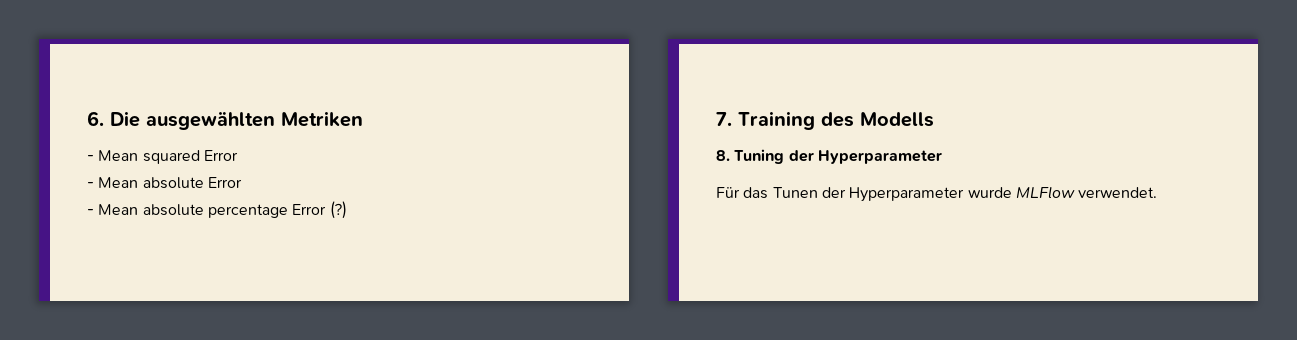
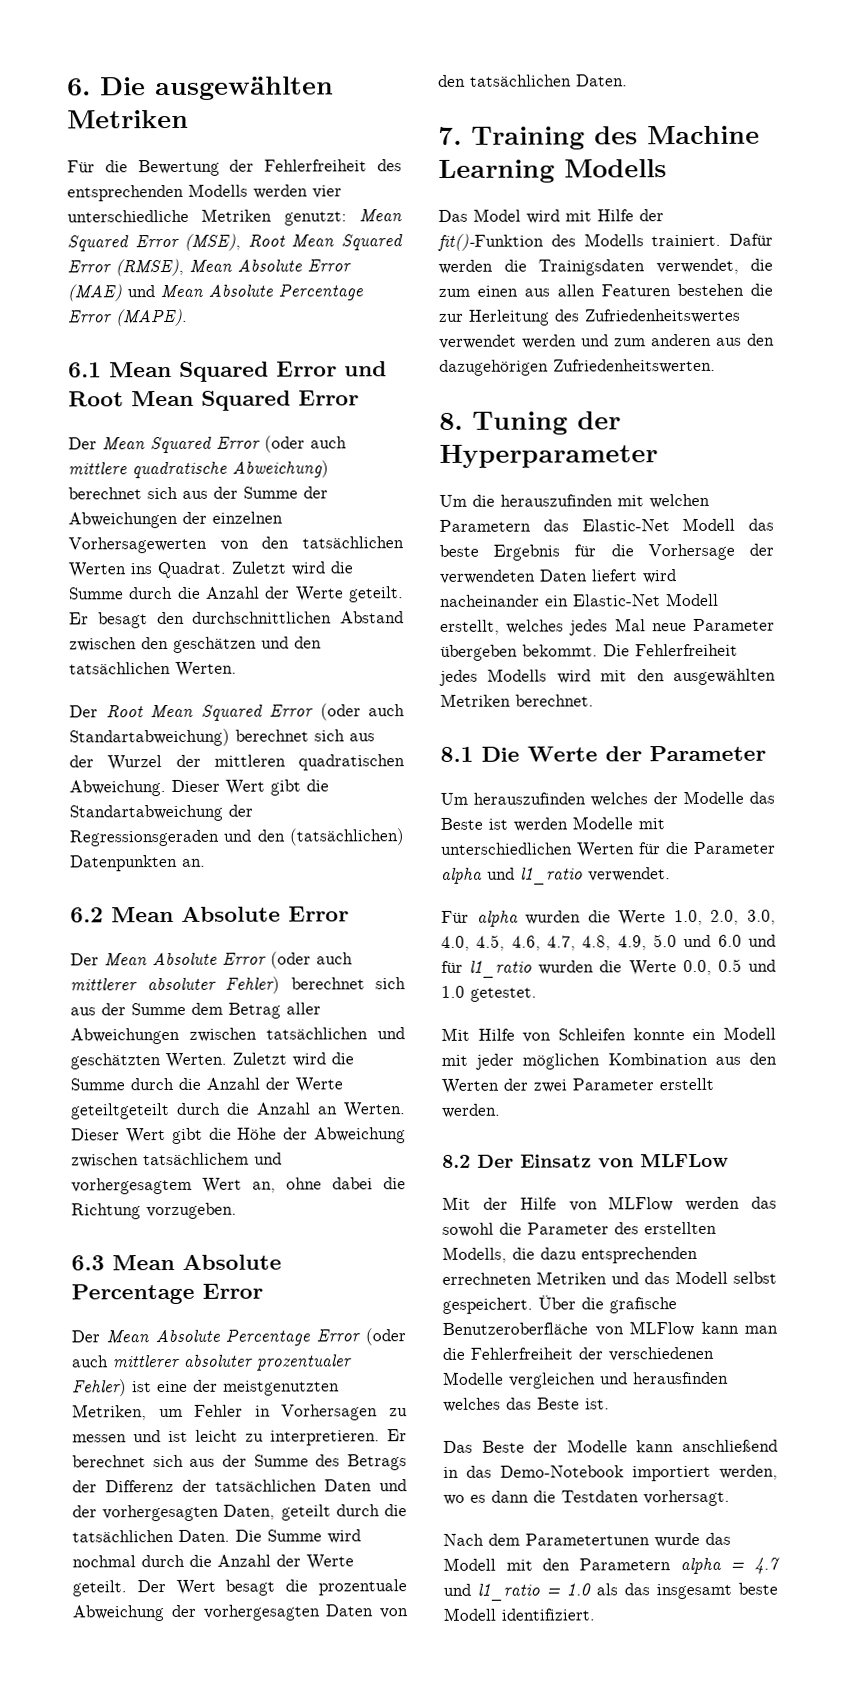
- - Mean squared Error
- - Mean absolute Error
- - Mean absolute percentage Error (?)
+ Für die Bewertung der Fehlerfreiheit des entsprechenden Modells werden vier unterschiedliche Metriken genutzt: Mean Squared Error (MSE), Root Mean Squared Error (RMSE), Mean Absolute Error (MAE) und Mean Absolute Percentage Error (MAPE).
+ 6.1 Mean Squared Error und Root Mean Squared Error
+ Der Mean Squared Error (oder auch mittlere quadratische Abweichung) berechnet sich aus der Summe der Abweichungen der einzelnen Vorhersagewerten von den tatsächlichen Werten ins Quadrat. Zuletzt wird die Summe durch die Anzahl der Werte geteilt. Er besagt den durchschnittlichen Abstand zwischen den geschätzen und den tatsächlichen Werten.
+ Der Root Mean Squared Error (oder auch Standartabweichung) berechnet sich aus der Wurzel der mittleren quadratischen Abweichung. Dieser Wert gibt die Standartabweichung der Regressionsgeraden und den (tatsächlichen) Datenpunkten an.
+ 6.2 Mean Absolute Error
+ Der Mean Absolute Error (oder auch mittlerer absoluter Fehler) berechnet sich aus der Summe dem Betrag aller Abweichungen zwischen tatsächlichen und geschätzten Werten. Zuletzt wird die Summe durch die Anzahl der Werte geteiltgeteilt durch die Anzahl an Werten. Dieser Wert gibt die Höhe der Abweichung zwischen tatsächlichem und vorhergesagtem Wert an, ohne dabei die Richtung vorzugeben.
+ 6.3 Mean Absolute Percentage Error
+ Der Mean Absolute Percentage Error (oder auch mittlerer absoluter prozentualer Fehler) ist eine der meistgenutzten Metriken, um Fehler in Vorhersagen zu messen und ist leicht zu interpretieren. Er berechnet sich aus der Summe des Betrags der Differenz der tatsächlichen Daten und der vorhergesagten Daten, geteilt durch die tatsächlichen Daten. Die Summe wird nochmal durch die Anzahl der Werte geteilt. Der Wert besagt die prozentuale Abweichung der vorhergesagten Daten von den tatsächlichen Daten.
- 7. Training des Modells
+ 7. Training des Machine Learning Modells
+ Das Model wird mit Hilfe der fit()-Funktion des Modells trainiert. Dafür werden die Trainigsdaten verwendet, die zum einen aus allen Featuren bestehen die zur Herleitung des Zufriedenheitswertes verwendet werden und zum anderen aus den dazugehörigen Zufriedenheitswerten.
  8. Tuning der Hyperparameter
- Für das Tunen der Hyperparameter wurde MLFlow verwendet.
+ Um die herauszufinden mit welchen Parametern das Elastic-Net Modell das beste Ergebnis für die Vorhersage der verwendeten Daten liefert wird nacheinander ein Elastic-Net Modell erstellt, welches jedes Mal neue Parameter übergeben bekommt. Die Fehlerfreiheit jedes Modells wird mit den ausgewählten Metriken berechnet.
+ 8.1 Die Werte der Parameter
+ Um herauszufinden welches der Modelle das Beste ist werden Modelle mit unterschiedlichen Werten für die Parameter alpha und l1_ratio verwendet.
+ Für alpha wurden die Werte 1.0, 2.0, 3.0, 4.0, 4.5, 4.6, 4.7, 4.8, 4.9, 5.0 und 6.0 und für l1_ratio wurden die Werte 0.0, 0.5 und 1.0 getestet.
+ Mit Hilfe von Schleifen konnte ein Modell mit jeder möglichen Kombination aus den Werten der zwei Parameter erstellt werden.
+ 8.2 Der Einsatz von MLFLow
+ Mit der Hilfe von MLFlow werden das sowohl die Parameter des erstellten Modells, die dazu entsprechenden errechneten Metriken und das Modell selbst gespeichert. Über die grafische Benutzeroberfläche von MLFlow kann man die Fehlerfreiheit der verschiedenen Modelle vergleichen und herausfinden welches das Beste ist.
+ Das Beste der Modelle kann anschließend in das Demo-Notebook importiert werden, wo es dann die Testdaten vorhersagt.
+ Nach dem Parametertunen wurde das Modell mit den Parametern alpha = 4.7 und l1_ratio = 1.0 als das insgesamt beste Modell identifiziert.

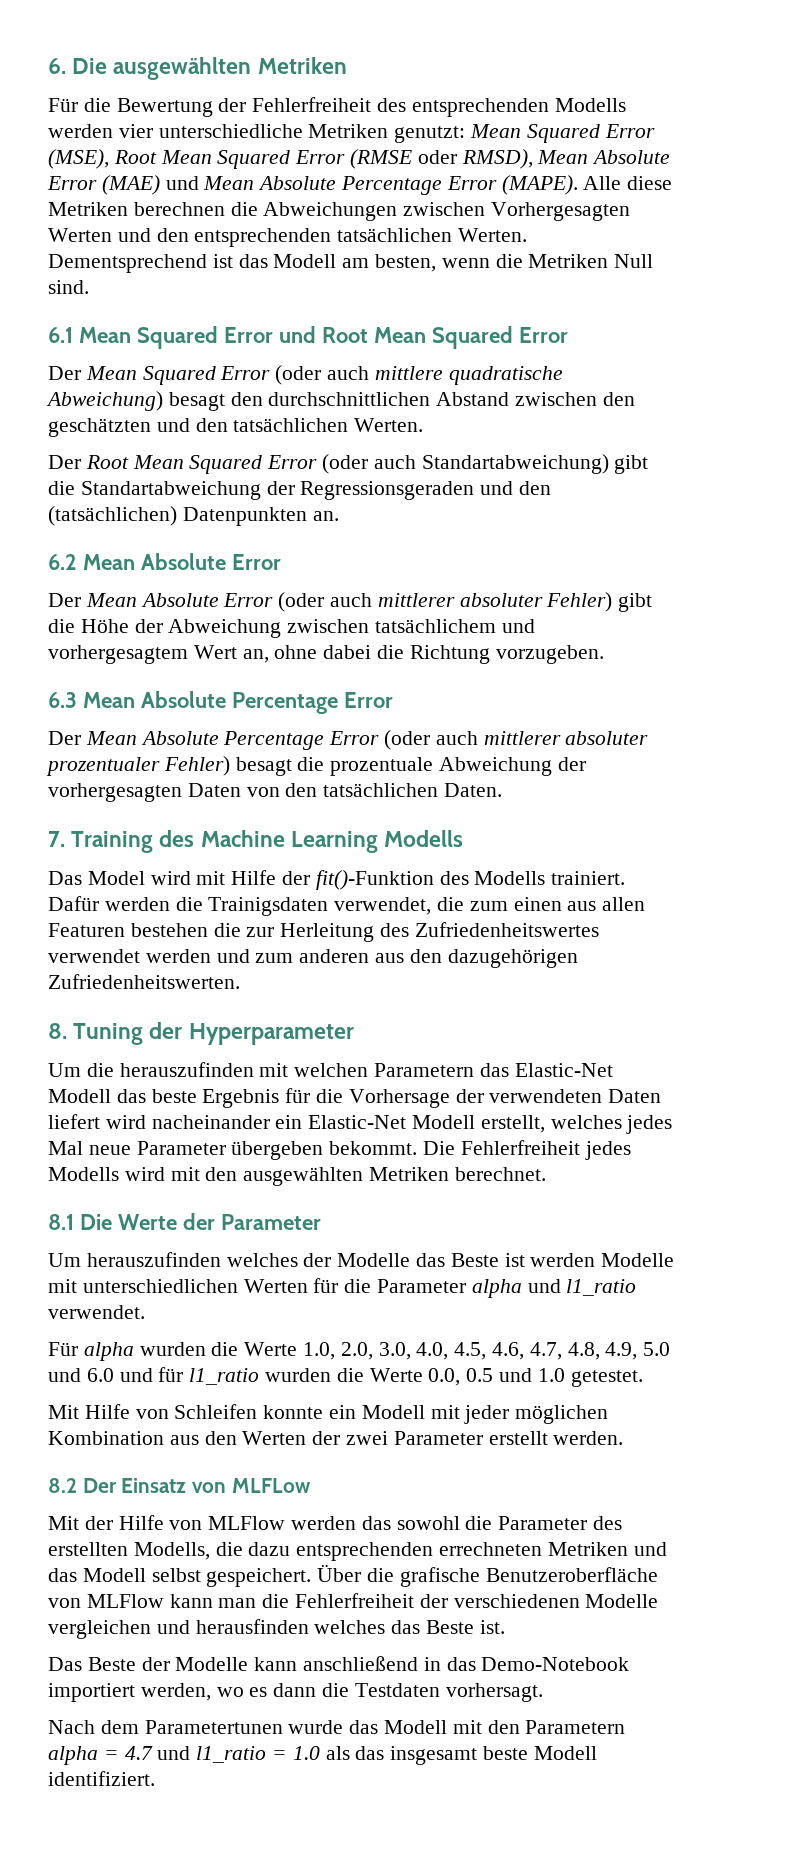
- Für die Bewertung der Fehlerfreiheit des entsprechenden Modells werden vier unterschiedliche Metriken genutzt: Mean Squared Error (MSE), Root Mean Squared Error (RMSE), Mean Absolute Error (MAE) und Mean Absolute Percentage Error (MAPE).
+ Für die Bewertung der Fehlerfreiheit des entsprechenden Modells werden vier unterschiedliche Metriken genutzt: Mean Squared Error (MSE), Root Mean Squared Error (RMSE oder RMSD), Mean Absolute Error (MAE) und Mean Absolute Percentage Error (MAPE). Alle diese Metriken berechnen die Abweichungen zwischen Vorhergesagten Werten und den entsprechenden tatsächlichen Werten. Dementsprechend ist das Modell am besten, wenn die Metriken Null sind.
- Der Mean Squared Error (oder auch mittlere quadratische Abweichung) berechnet sich aus der Summe der Abweichungen der einzelnen Vorhersagewerten von den tatsächlichen Werten ins Quadrat. Zuletzt wird die Summe durch die Anzahl der Werte geteilt. Er besagt den durchschnittlichen Abstand zwischen den geschätzen und den tatsächlichen Werten.
+ Der Mean Squared Error (oder auch mittlere quadratische Abweichung) besagt den durchschnittlichen Abstand zwischen den geschätzten und den tatsächlichen Werten.
- Der Root Mean Squared Error (oder auch Standartabweichung) berechnet sich aus der Wurzel der mittleren quadratischen Abweichung. Dieser Wert gibt die Standartabweichung der Regressionsgeraden und den (tatsächlichen) Datenpunkten an.
+ Der Root Mean Squared Error (oder auch Standartabweichung) gibt die Standartabweichung der Regressionsgeraden und den (tatsächlichen) Datenpunkten an.
- Der Mean Absolute Error (oder auch mittlerer absoluter Fehler) berechnet sich aus der Summe dem Betrag aller Abweichungen zwischen tatsächlichen und geschätzten Werten. Zuletzt wird die Summe durch die Anzahl der Werte geteiltgeteilt durch die Anzahl an Werten. Dieser Wert gibt die Höhe der Abweichung zwischen tatsächlichem und vorhergesagtem Wert an, ohne dabei die Richtung vorzugeben.
+ Der Mean Absolute Error (oder auch mittlerer absoluter Fehler) gibt die Höhe der Abweichung zwischen tatsächlichem und vorhergesagtem Wert an, ohne dabei die Richtung vorzugeben.
- Der Mean Absolute Percentage Error (oder auch mittlerer absoluter prozentualer Fehler) ist eine der meistgenutzten Metriken, um Fehler in Vorhersagen zu messen und ist leicht zu interpretieren. Er berechnet sich aus der Summe des Betrags der Differenz der tatsächlichen Daten und der vorhergesagten Daten, geteilt durch die tatsächlichen Daten. Die Summe wird nochmal durch die Anzahl der Werte geteilt. Der Wert besagt die prozentuale Abweichung der vorhergesagten Daten von den tatsächlichen Daten.
+ Der Mean Absolute Percentage Error (oder auch mittlerer absoluter prozentualer Fehler) besagt die prozentuale Abweichung der vorhergesagten Daten von den tatsächlichen Daten.

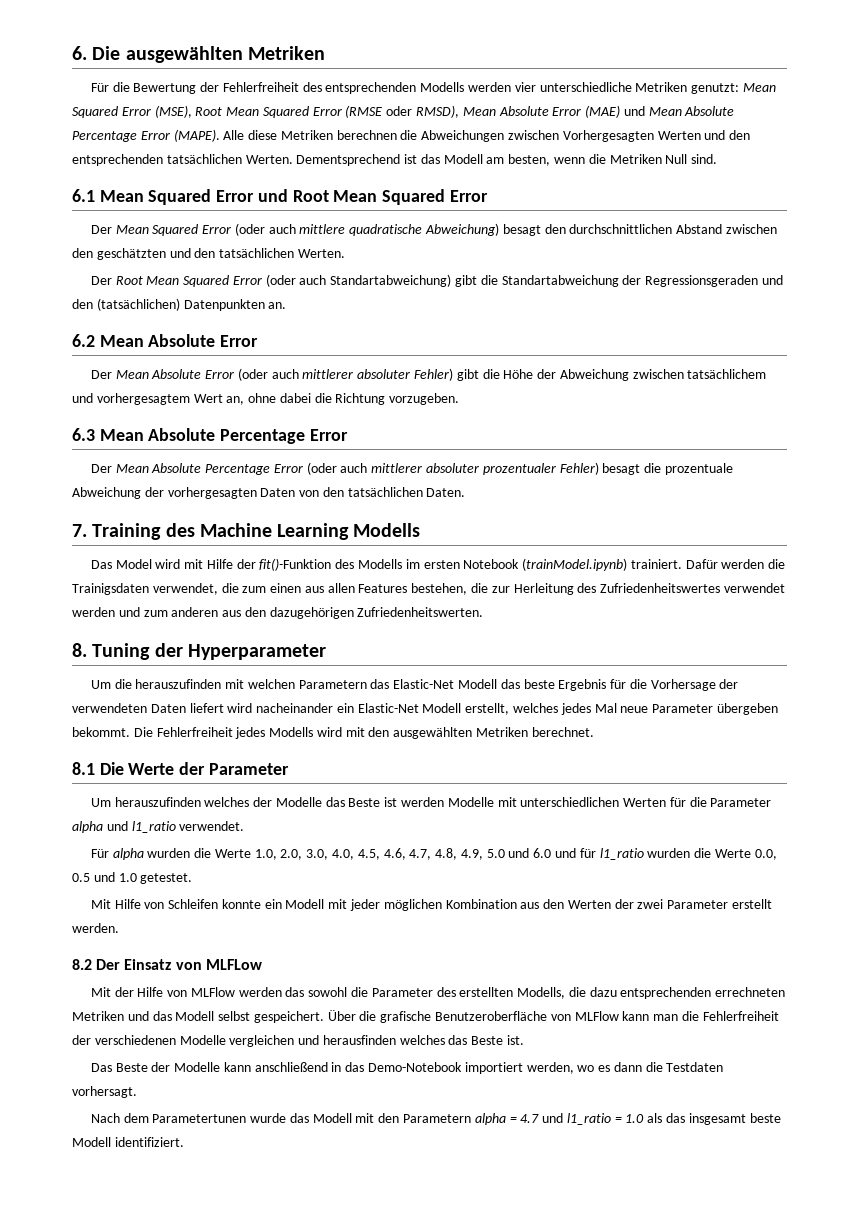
- Das Model wird mit Hilfe der fit()-Funktion des Modells trainiert.
+ Das Model wird mit Hilfe der fit()-Funktion des Modells im ersten Notebook (trainModel.ipynb) trainiert.
- Dafür werden die Trainigsdaten verwendet, die zum einen aus allen Featuren bestehen die zur Herleitung des Zufriedenheitswertes verwendet werden und zum anderen aus den dazugehörigen Zufriedenheitswerten.
+ Dafür werden die Trainigsdaten verwendet, die zum einen aus allen Features bestehen, die zur Herleitung des Zufriedenheitswertes verwendet werden und zum anderen aus den dazugehörigen Zufriedenheitswerten.

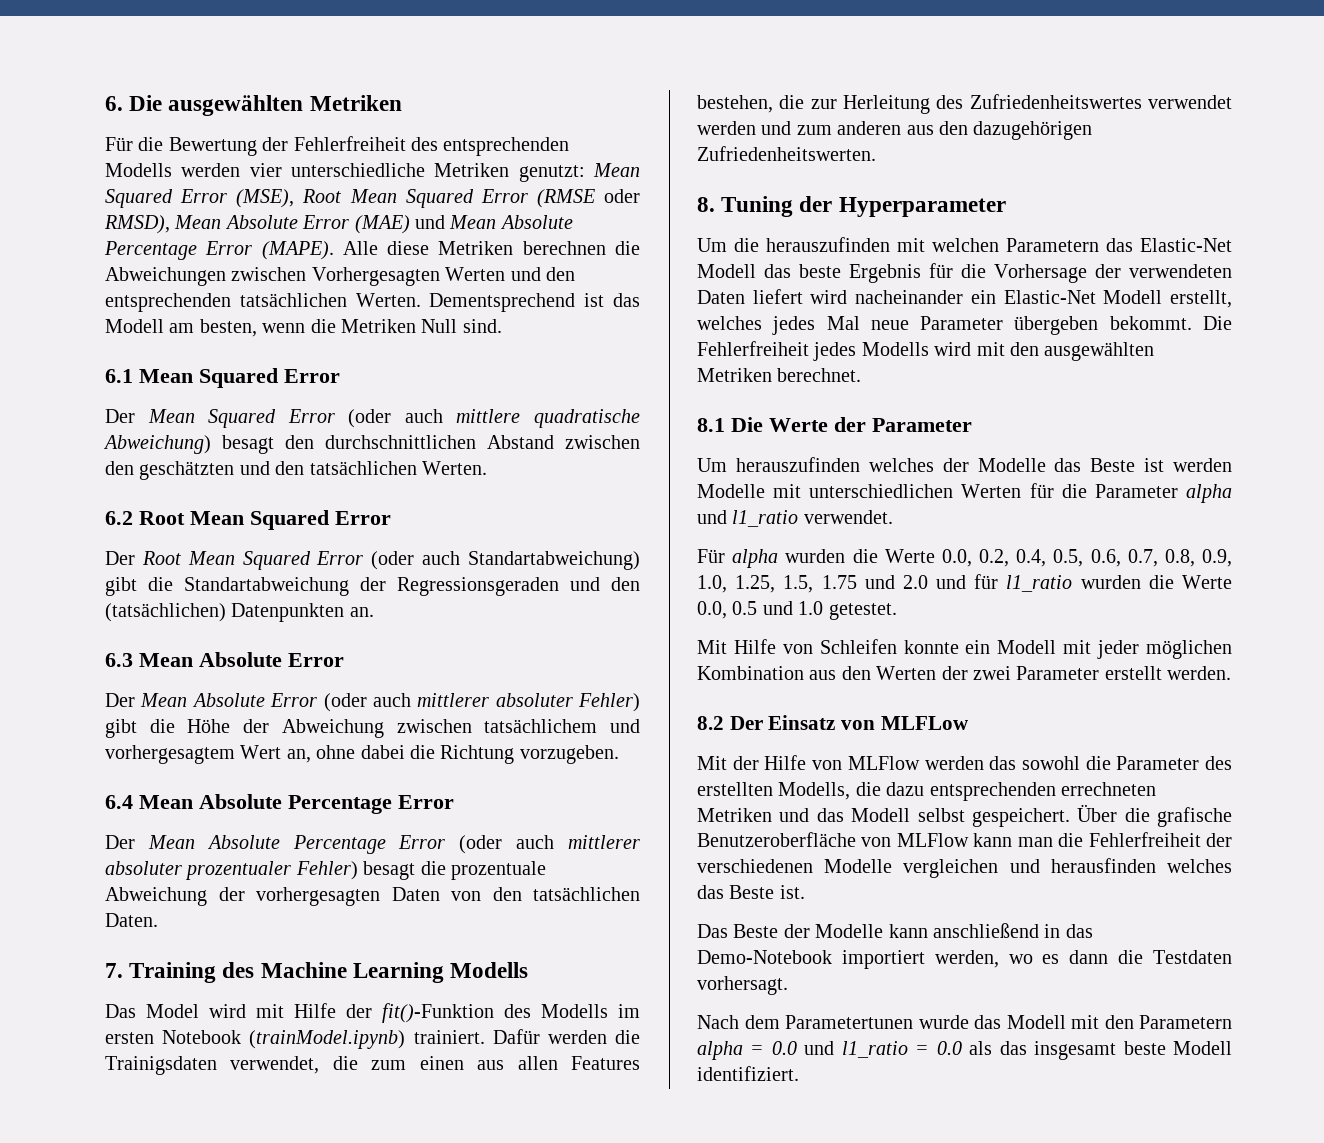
- 6.1 Mean Squared Error und Root Mean Squared Error
+ 6.1 Mean Squared Error
+ 6.2 Root Mean Squared Error
- 6.2 Mean Absolute Error
+ 6.3 Mean Absolute Error
- 6.3 Mean Absolute Percentage Error
+ 6.4 Mean Absolute Percentage Error
- Für alpha wurden die Werte 1.0, 2.0, 3.0, 4.0, 4.5, 4.6, 4.7, 4.8, 4.9, 5.0 und 6.0 und für l1_ratio wurden die Werte 0.0, 0.5 und 1.0 getestet.
+ Für alpha wurden die Werte 0.0, 0.2, 0.4, 0.5, 0.6, 0.7, 0.8, 0.9, 1.0, 1.25, 1.5, 1.75 und 2.0 und für l1_ratio wurden die Werte 0.0, 0.5 und 1.0 getestet.
- Nach dem Parametertunen wurde das Modell mit den Parametern alpha = 4.7 und l1_ratio = 1.0 als das insgesamt beste Modell identifiziert.
+ Nach dem Parametertunen wurde das Modell mit den Parametern alpha = 0.0 und l1_ratio = 0.0 als das insgesamt beste Modell identifiziert.

